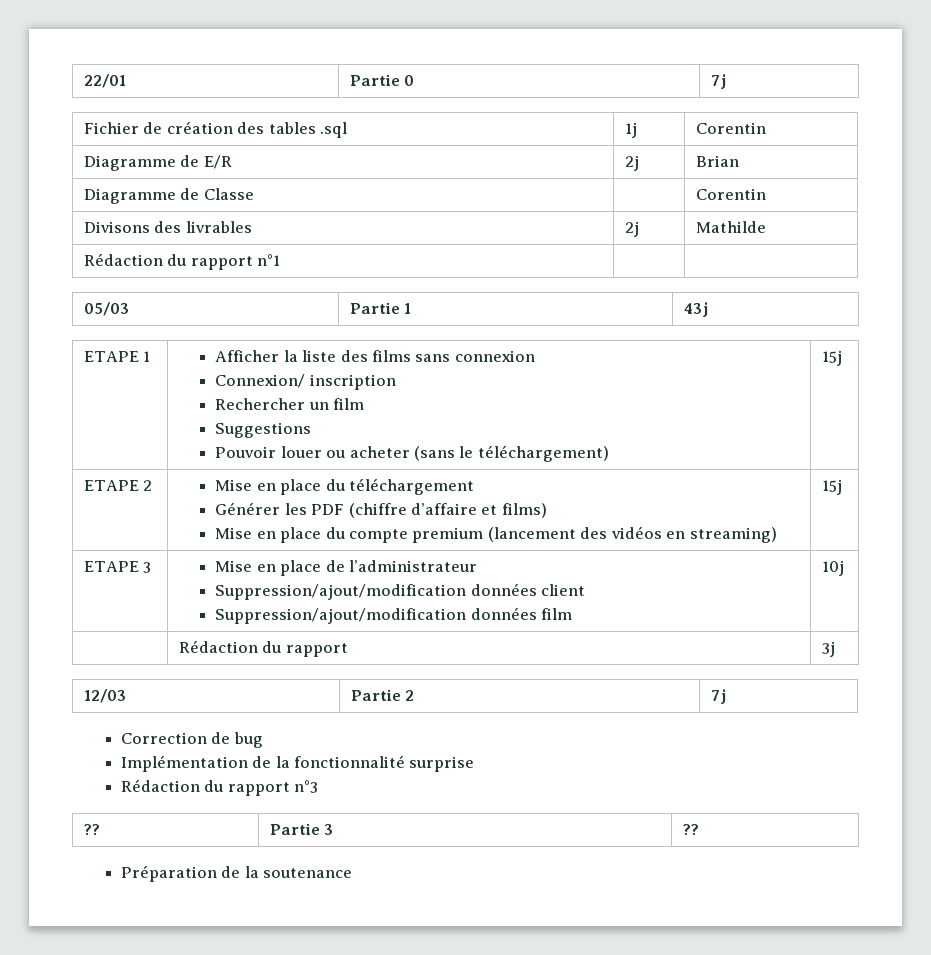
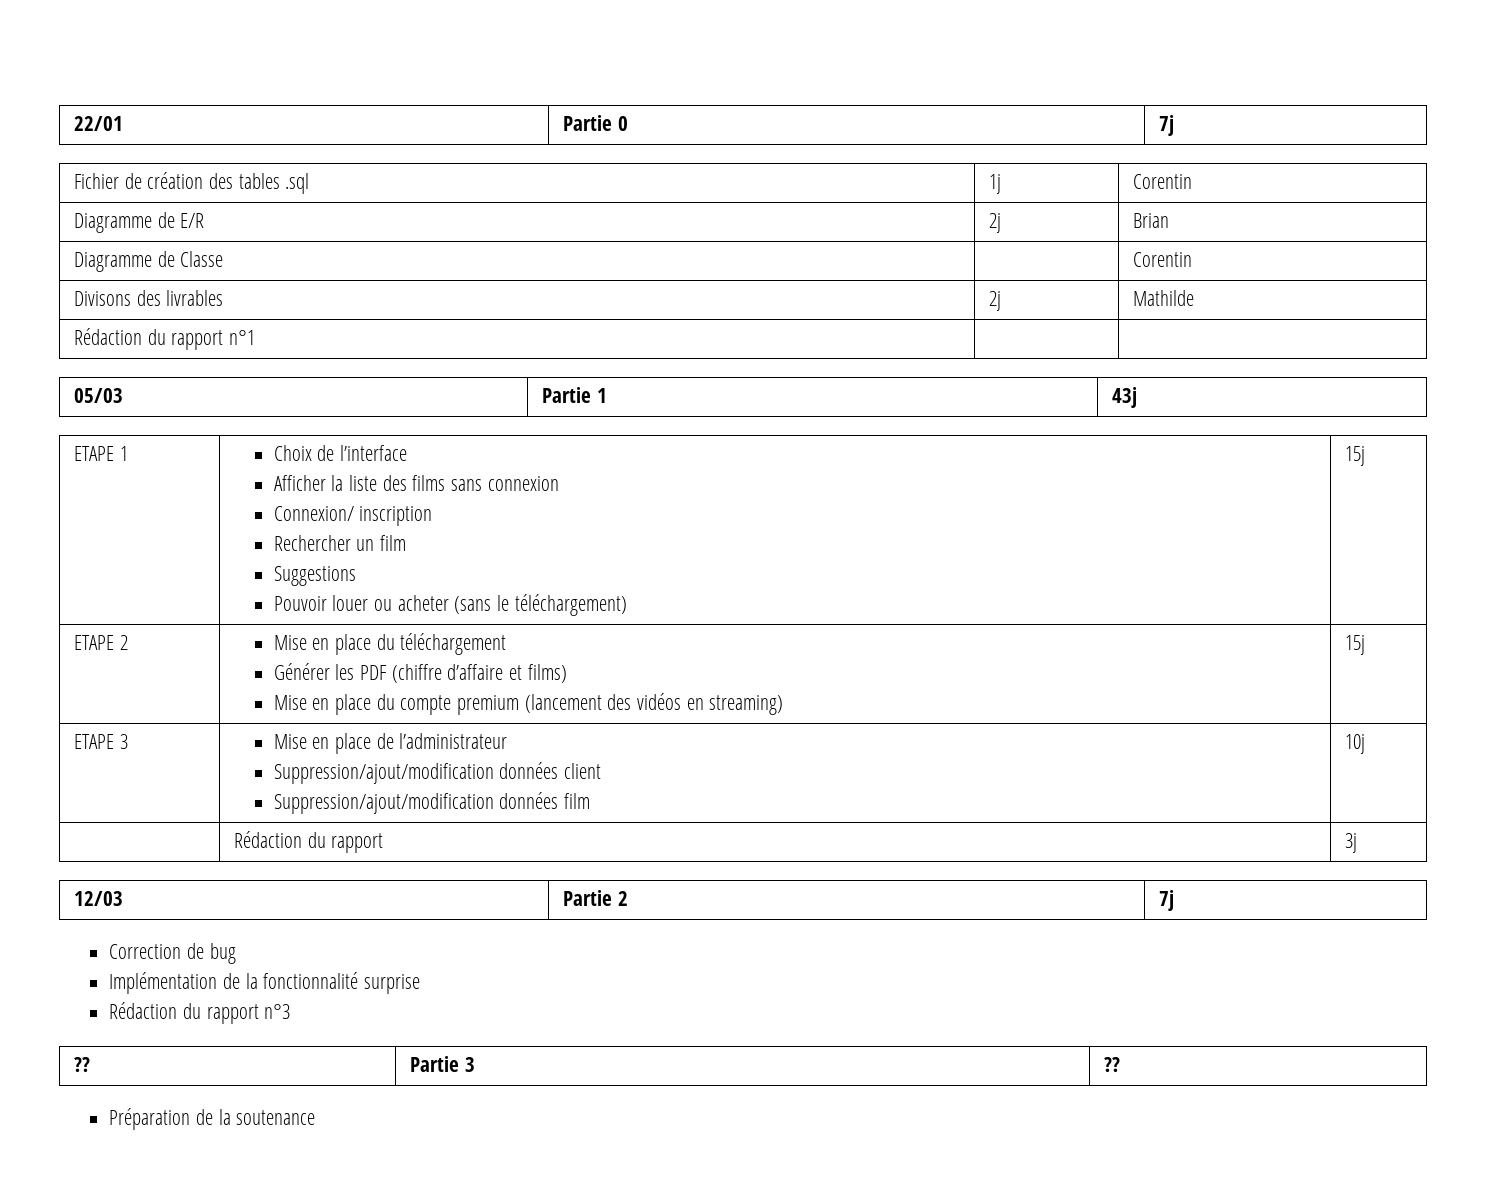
- ETAPE 1 | Afficher la liste des films sans connexion
+ ETAPE 1 | Choix de l’interface
+ Afficher la liste des films sans connexion

